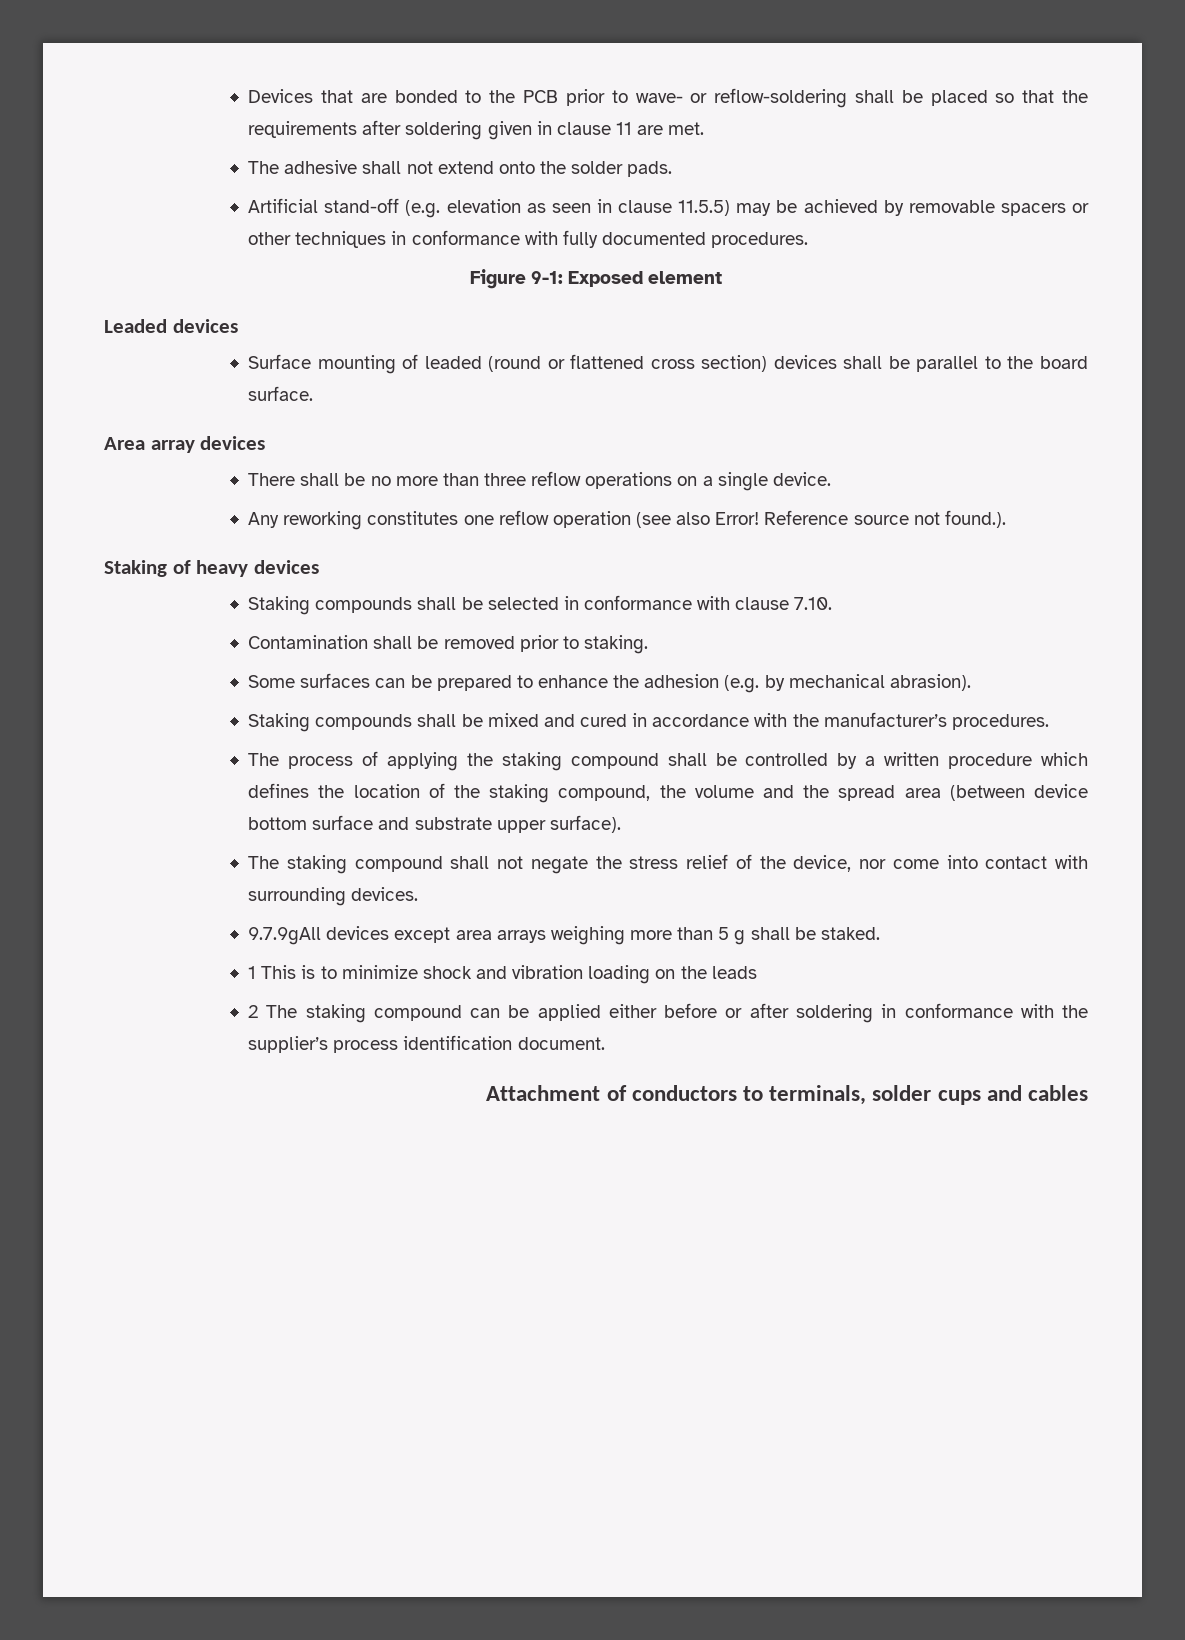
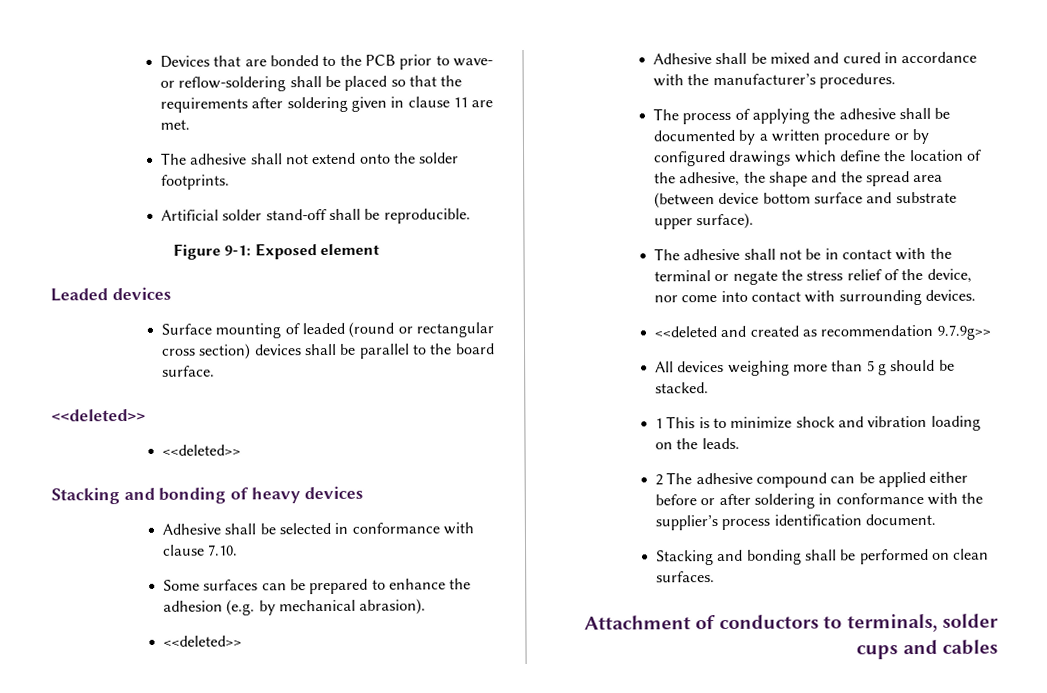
- The adhesive shall not extend onto the solder pads.
+ The adhesive shall not extend onto the solder footprints.
- Artificial stand-off (e.g. elevation as seen in clause 11.5.5) may be achieved by removable spacers or other techniques in conformance with fully documented procedures.
+ Artificial solder stand-off shall be reproducible.
- Surface mounting of leaded (round or flattened cross section) devices shall be parallel to the board surface.
- Area array devices
- There shall be no more than three reflow operations on a single device.
- Any reworking constitutes one reflow operation (see also Error! Reference source not found.).
- Staking of heavy devices
+ Surface mounting of leaded (round or rectangular cross section) devices shall be parallel to the board surface.
+ <<deleted>>
+ <<deleted>>
+ Stacking and bonding of heavy devices
- Staking compounds shall be selected in conformance with clause 7.10.
+ Adhesive shall be selected in conformance with clause 7.10.
- Contamination shall be removed prior to staking.
  Some surfaces can be prepared to enhance the adhesion (e.g. by mechanical abrasion).
- Staking compounds shall be mixed and cured in accordance with the manufacturer’s procedures.
+ <<deleted>>
+ Adhesive shall be mixed and cured in accordance with the manufacturer’s procedures.
- The process of applying the staking compound shall be controlled by a written procedure which defines the location of the staking compound, the volume and the spread area (between device bottom surface and substrate upper surface).
+ The process of applying the adhesive shall be documented by a written procedure or by configured drawings which define the location of the adhesive, the shape and the spread area (between device bottom surface and substrate upper surface).
- The staking compound shall not negate the stress relief of the device, nor come into contact with surrounding devices.
+ The adhesive shall not be in contact with the terminal or negate the stress relief of the device, nor come into contact with surrounding devices.
- 9.7.9gAll devices except area arrays weighing more than 5 g shall be staked.
+ <<deleted and created as recommendation 9.7.9g>>
+ All devices weighing more than 5 g should be stacked.
- 1 This is to minimize shock and vibration loading on the leads
+ 1 This is to minimize shock and vibration loading on the leads.
- 2 The staking compound can be applied either before or after soldering in conformance with the supplier’s process identification document.
+ 2 The adhesive compound can be applied either before or after soldering in conformance with the supplier’s process identification document.
+ Stacking and bonding shall be performed on clean surfaces.

